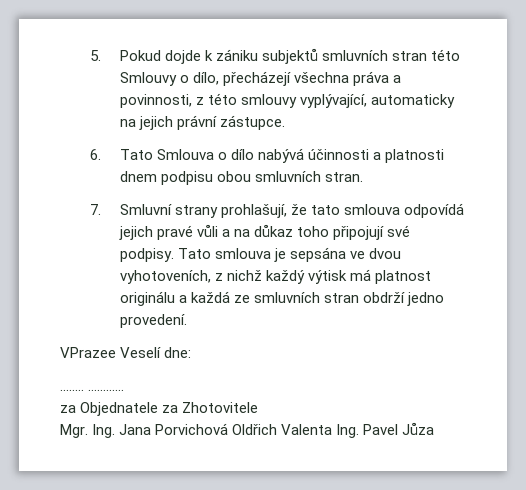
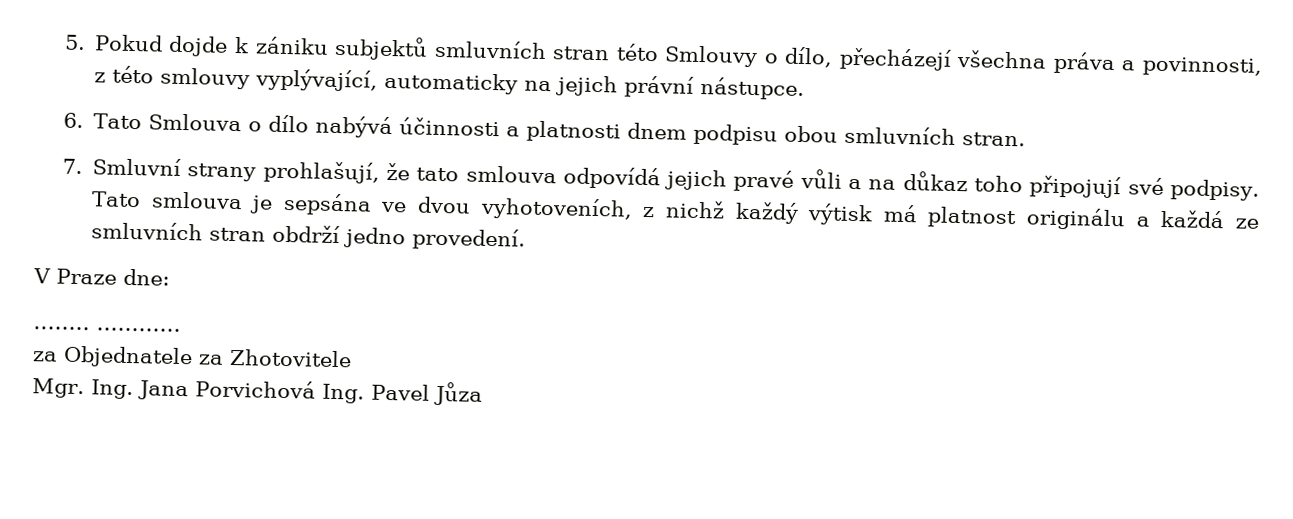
- 5. Pokud dojde k zániku subjektů smluvních stran této Smlouvy o dílo, přecházejí všechna práva a povinnosti, z této smlouvy vyplývající, automaticky na jejich právní zástupce.
+ 5. Pokud dojde k zániku subjektů smluvních stran této Smlouvy o dílo, přecházejí všechna práva a povinnosti, z této smlouvy vyplývající, automaticky na jejich právní nástupce.
- VPrazee Veselí dne:
+ V Praze dne:
- Mgr. Ing. Jana Porvichová Oldřich Valenta Ing. Pavel Jůza
+ Mgr. Ing. Jana Porvichová Ing. Pavel Jůza

